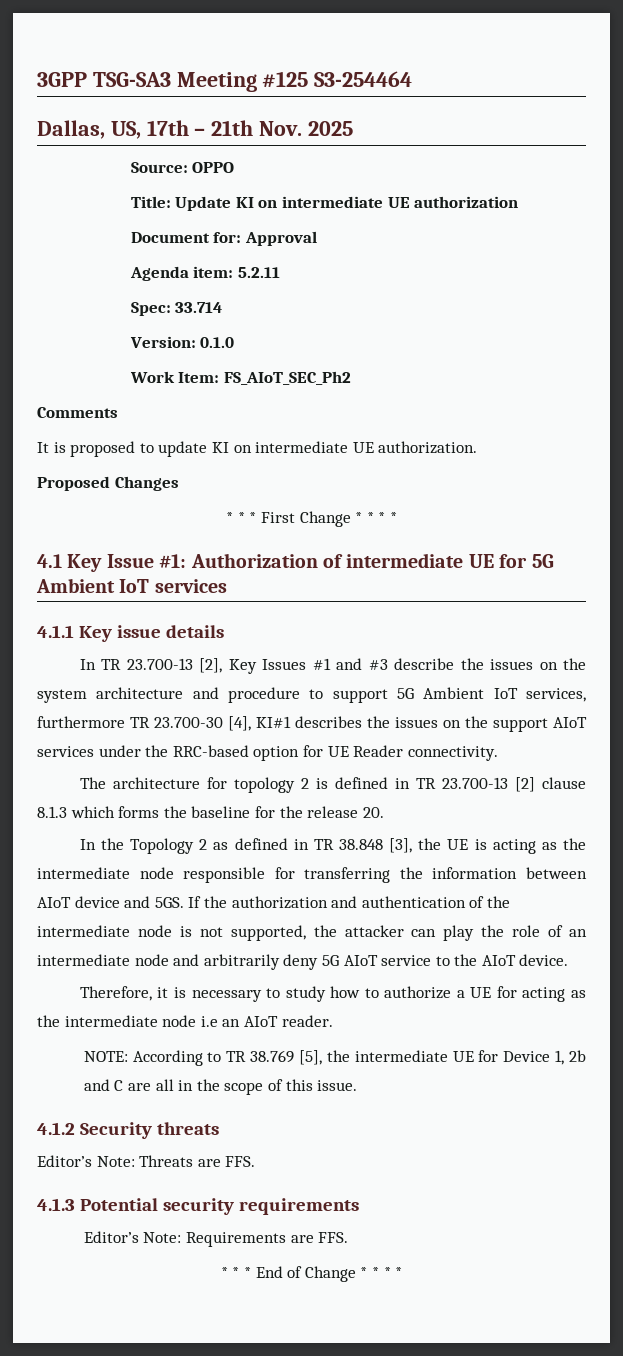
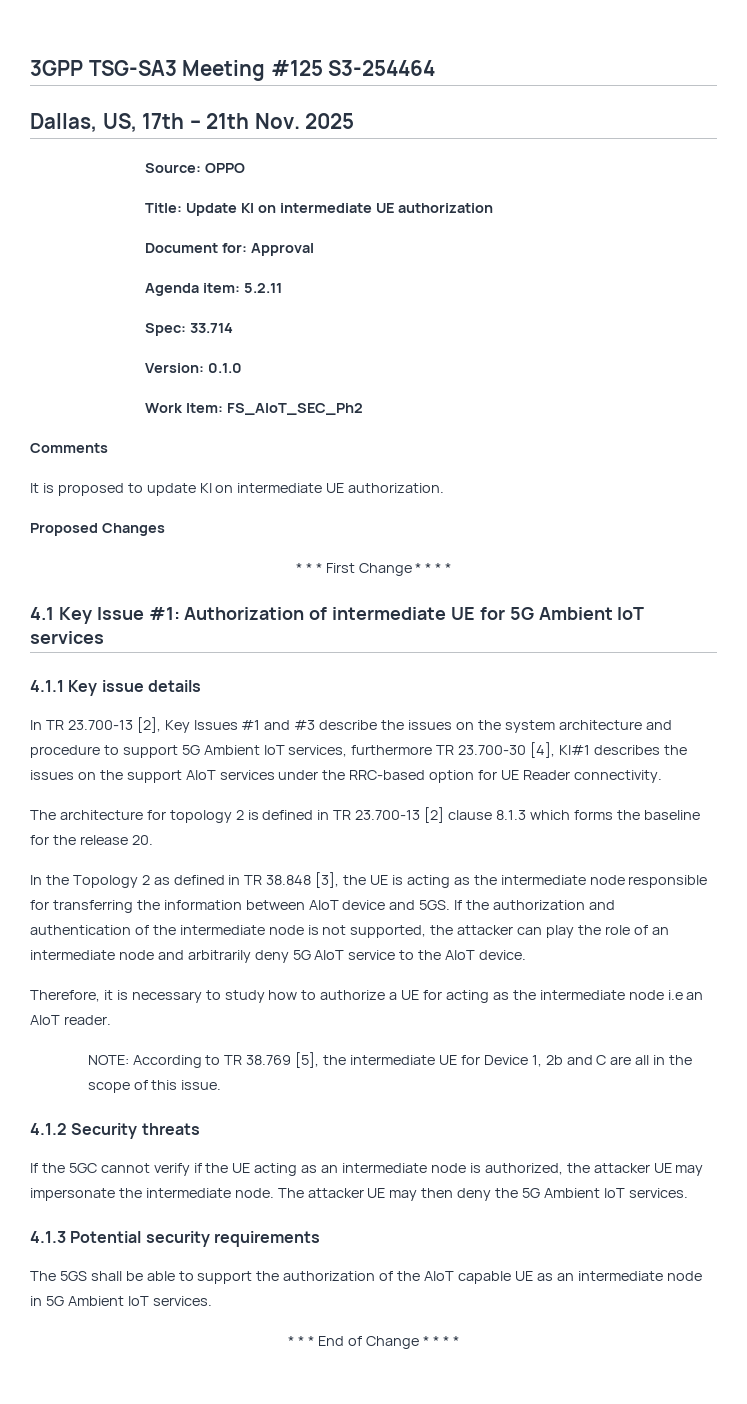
- Editor’s Note: Threats are FFS.
+ If the 5GC cannot verify if the UE acting as an intermediate node is authorized, the attacker UE may impersonate the intermediate node. The attacker UE may then deny the 5G Ambient IoT services.
  4.1.3 Potential security requirements
- Editor’s Note: Requirements are FFS.
+ The 5GS shall be able to support the authorization of the AIoT capable UE as an intermediate node in 5G Ambient IoT services.

